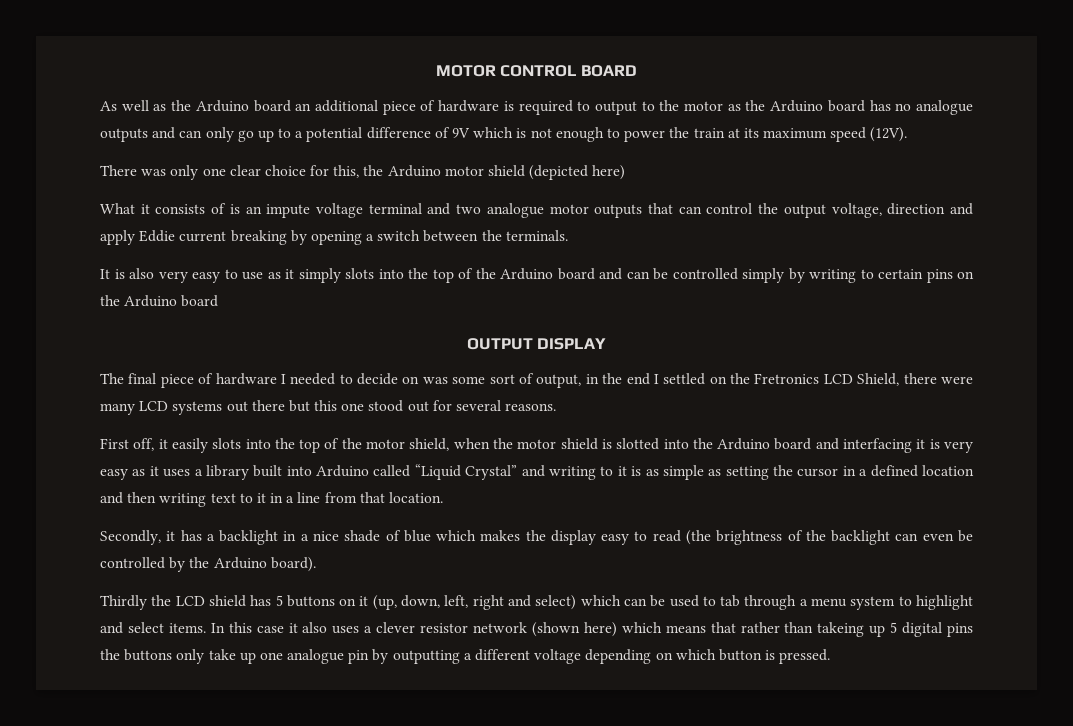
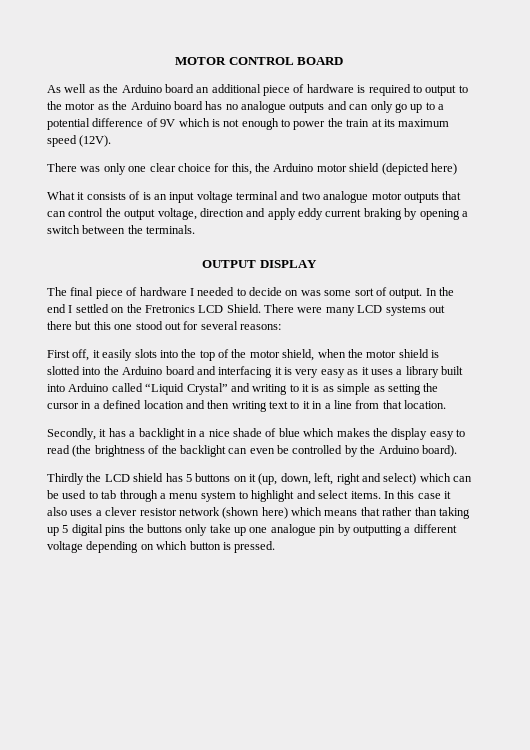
- What it consists of is an impute voltage terminal and two analogue motor outputs that can control the output voltage, direction and apply Eddie current breaking by opening a switch between the terminals.
+ What it consists of is an input voltage terminal and two analogue motor outputs that can control the output voltage, direction and apply eddy current braking by opening a switch between the terminals.
- It is also very easy to use as it simply slots into the top of the Arduino board and can be controlled simply by writing to certain pins on the Arduino board
- The final piece of hardware I needed to decide on was some sort of output, in the end I settled on the Fretronics LCD Shield, there were many LCD systems out there but this one stood out for several reasons.
+ The final piece of hardware I needed to decide on was some sort of output. In the end I settled on the Fretronics LCD Shield. There were many LCD systems out there but this one stood out for several reasons:
- In this case it also uses a clever resistor network (shown here) which means that rather than takeing up 5 digital pins the buttons only take up one analogue pin by outputting a different voltage depending on which button is pressed.
+ In this case it also uses a clever resistor network (shown here) which means that rather than taking up 5 digital pins the buttons only take up one analogue pin by outputting a different voltage depending on which button is pressed.

